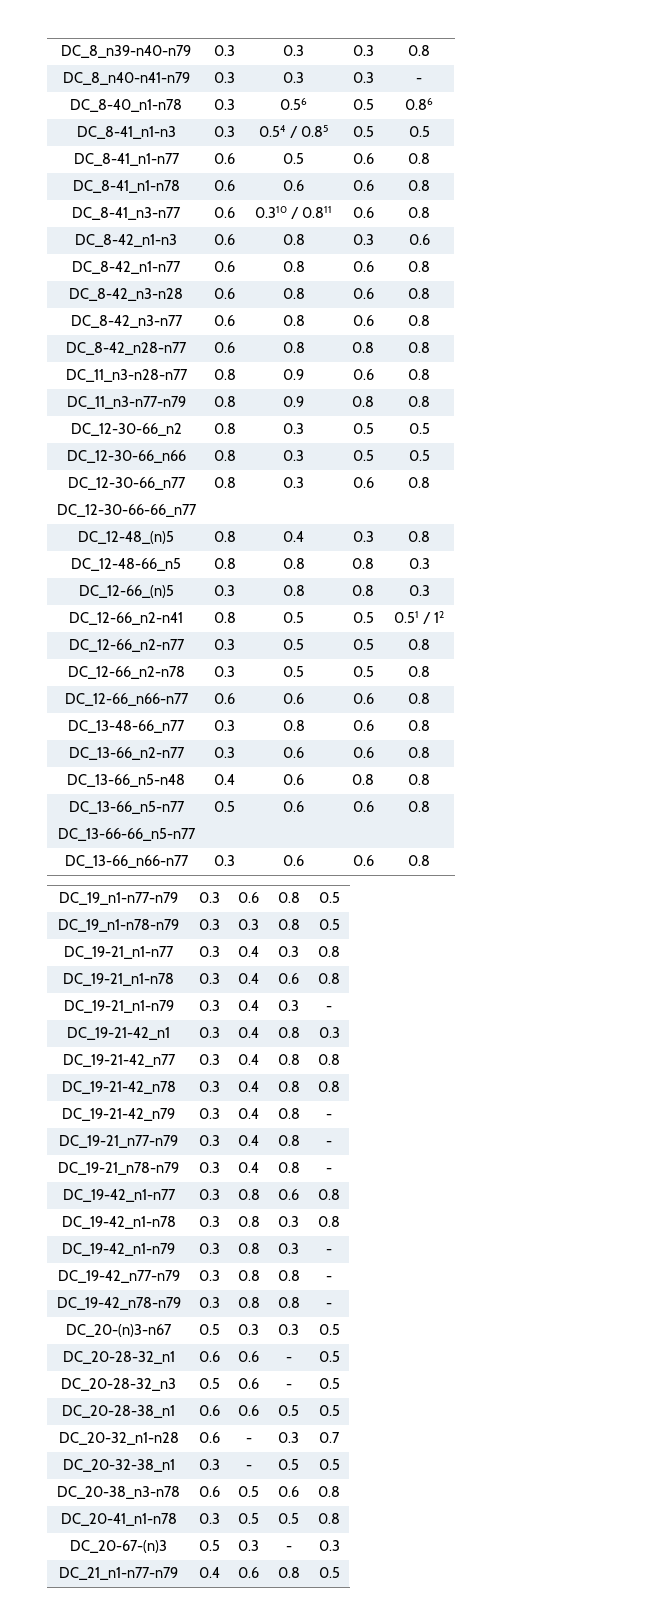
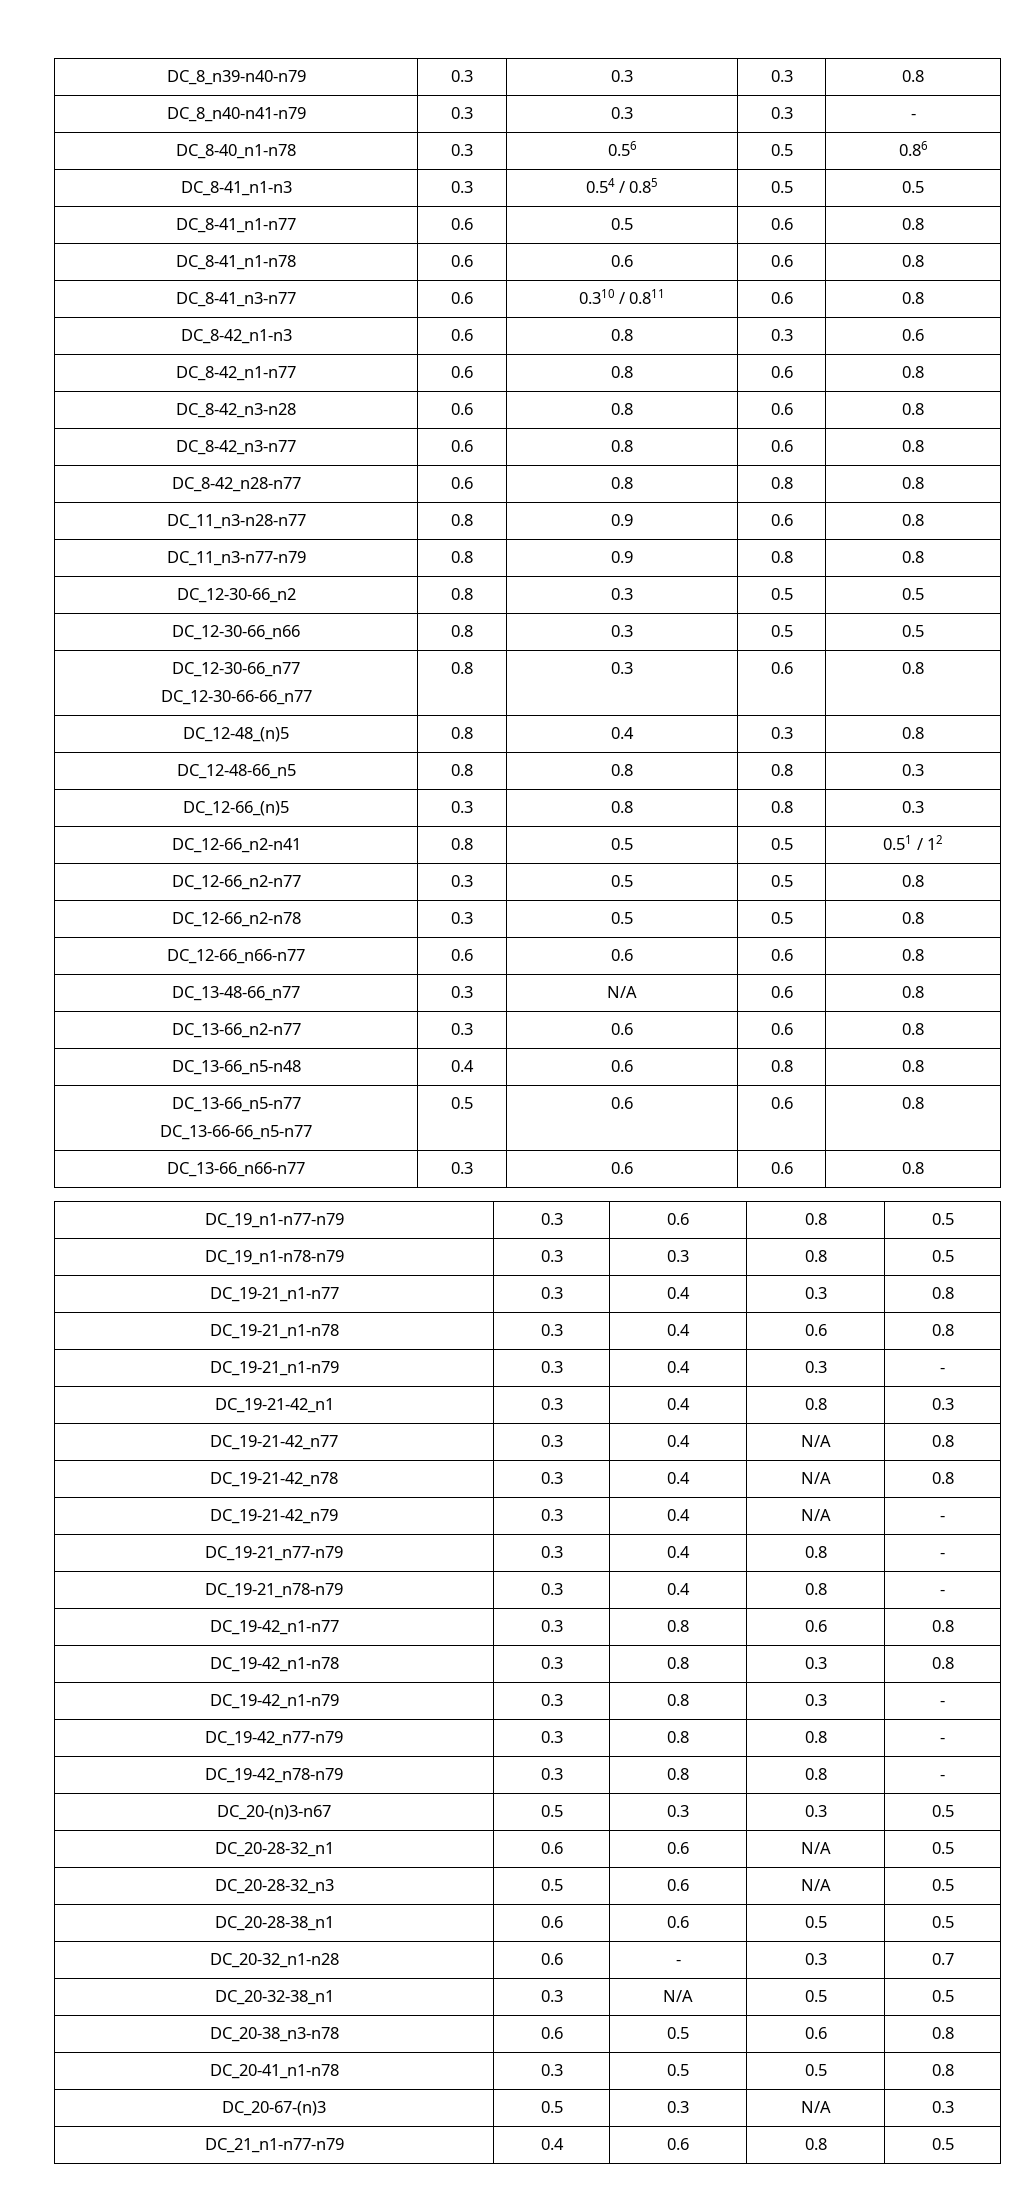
- DC_13-48-66_n77 | 0.3 | 0.8 | 0.6 | 0.8
+ DC_13-48-66_n77 | 0.3 | N/A | 0.6 | 0.8
- DC_19-21-42_n77 | 0.3 | 0.4 | 0.8 | 0.8
+ DC_19-21-42_n77 | 0.3 | 0.4 | N/A | 0.8
- DC_19-21-42_n78 | 0.3 | 0.4 | 0.8 | 0.8
+ DC_19-21-42_n78 | 0.3 | 0.4 | N/A | 0.8
- DC_19-21-42_n79 | 0.3 | 0.4 | 0.8 | -
+ DC_19-21-42_n79 | 0.3 | 0.4 | N/A | -
- DC_20-28-32_n1 | 0.6 | 0.6 | - | 0.5
+ DC_20-28-32_n1 | 0.6 | 0.6 | N/A | 0.5
- DC_20-28-32_n3 | 0.5 | 0.6 | - | 0.5
+ DC_20-28-32_n3 | 0.5 | 0.6 | N/A | 0.5
- DC_20-32-38_n1 | 0.3 | - | 0.5 | 0.5
+ DC_20-32-38_n1 | 0.3 | N/A | 0.5 | 0.5
- DC_20-67-(n)3 | 0.5 | 0.3 | - | 0.3
+ DC_20-67-(n)3 | 0.5 | 0.3 | N/A | 0.3

